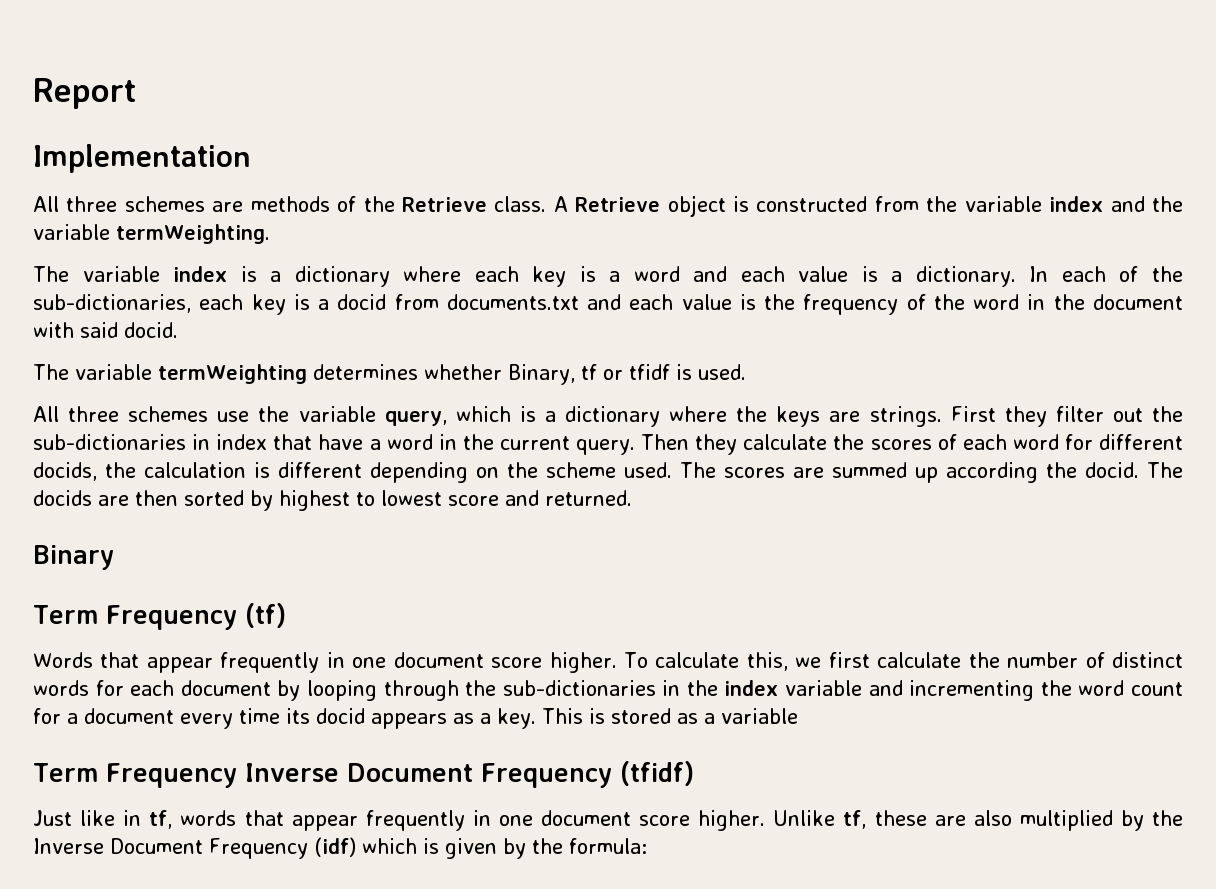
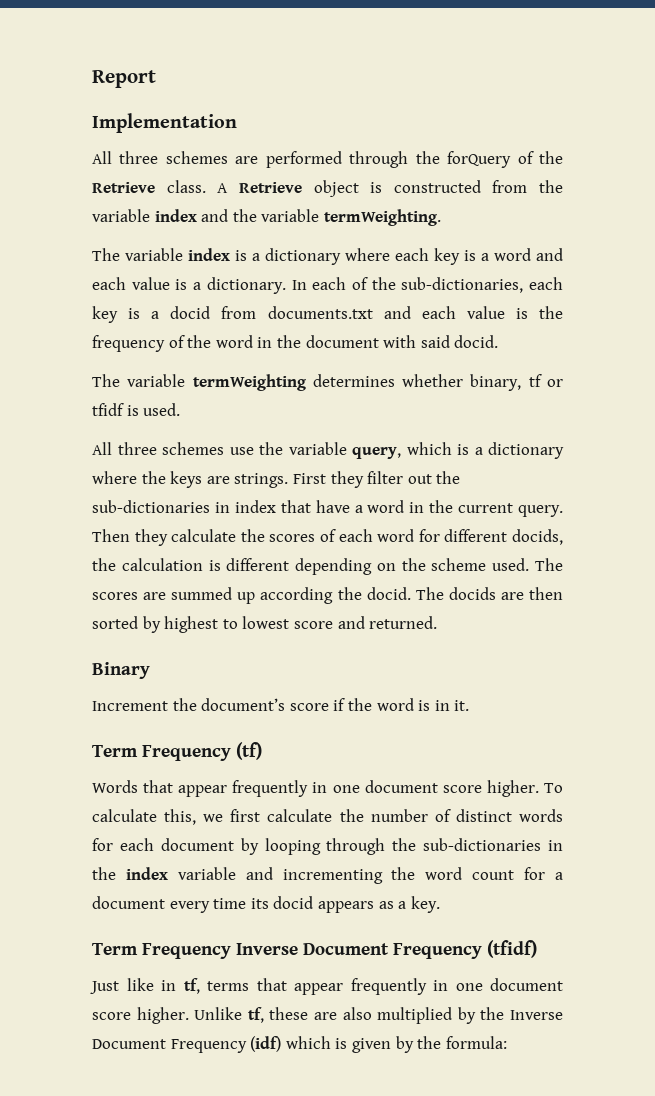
- All three schemes are methods of the Retrieve class.
+ All three schemes are performed through the forQuery of the Retrieve class.
- The variable termWeighting determines whether Binary, tf or tfidf is used.
+ The variable termWeighting determines whether binary, tf or tfidf is used.
+ Increment the document’s score if the word is in it.
- This is stored as a variable
- Just like in tf, words that appear frequently in one document score higher.
+ Just like in tf, terms that appear frequently in one document score higher.

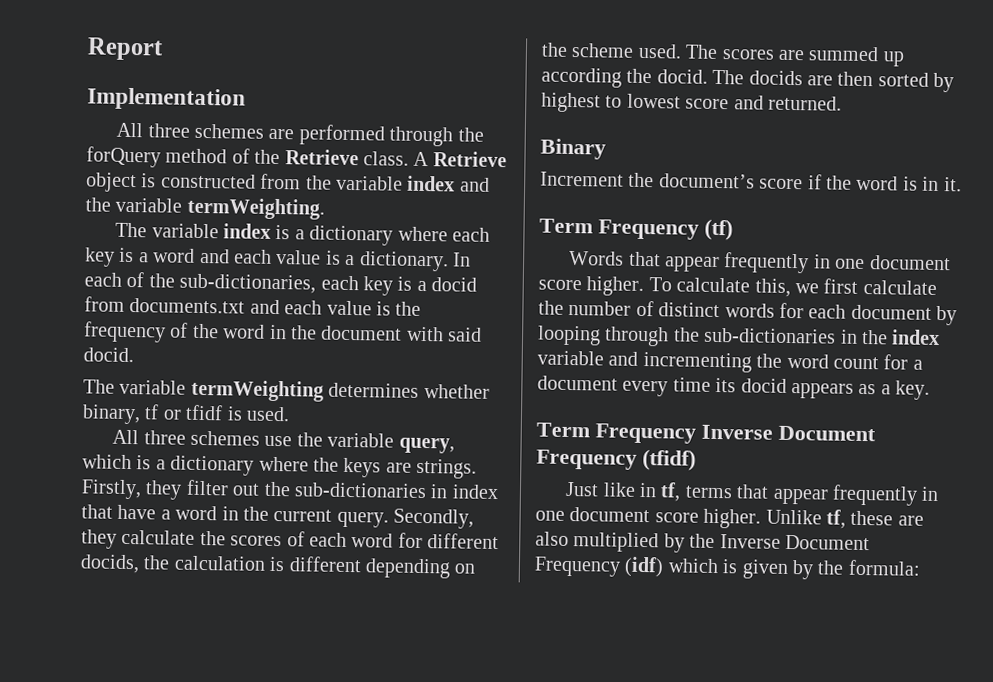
- All three schemes are performed through the forQuery of the Retrieve class.
+ All three schemes are performed through the forQuery method of the Retrieve class.
- First they filter out the sub-dictionaries in index that have a word in the current query.
+ Firstly, they filter out the sub-dictionaries in index that have a word in the current query.
- Then they calculate the scores of each word for different docids, the calculation is different depending on the scheme used.
+ Secondly, they calculate the scores of each word for different docids, the calculation is different depending on the scheme used.

